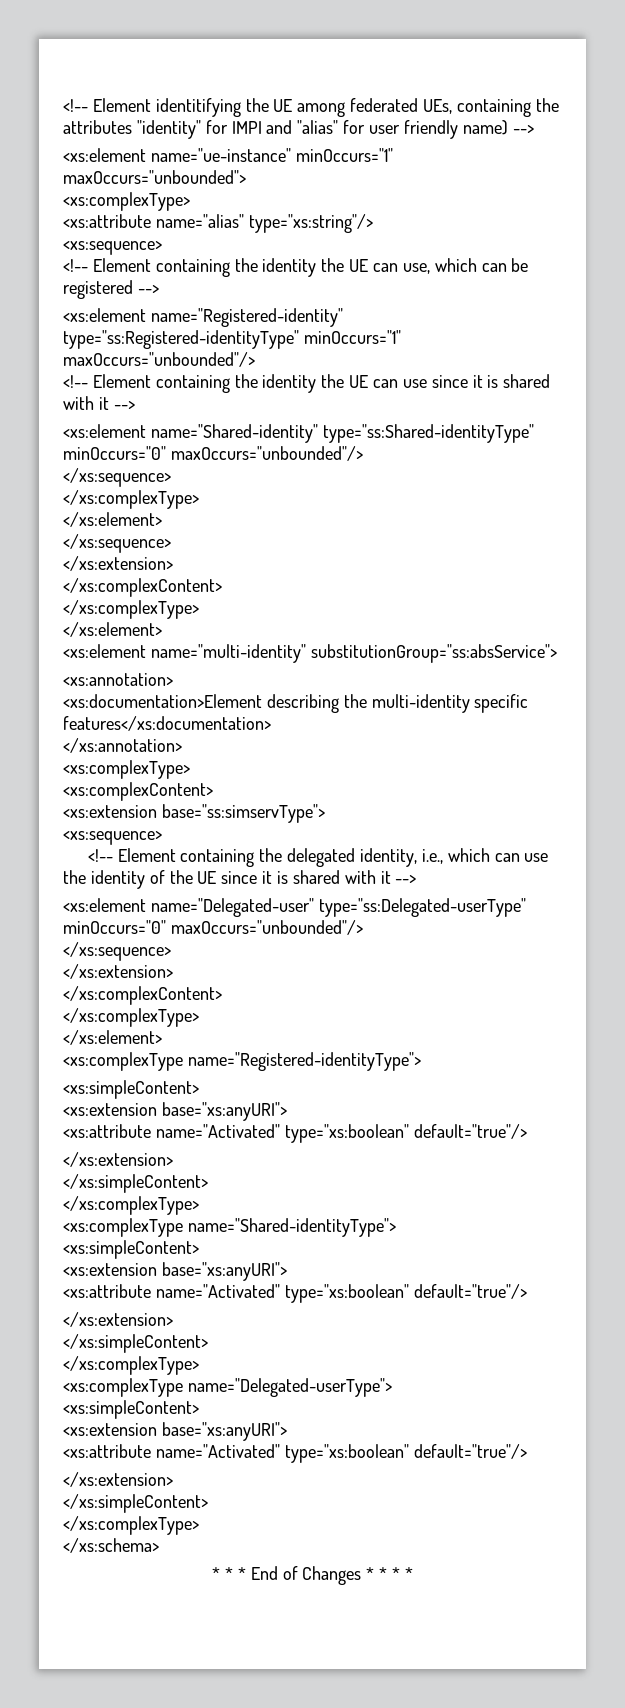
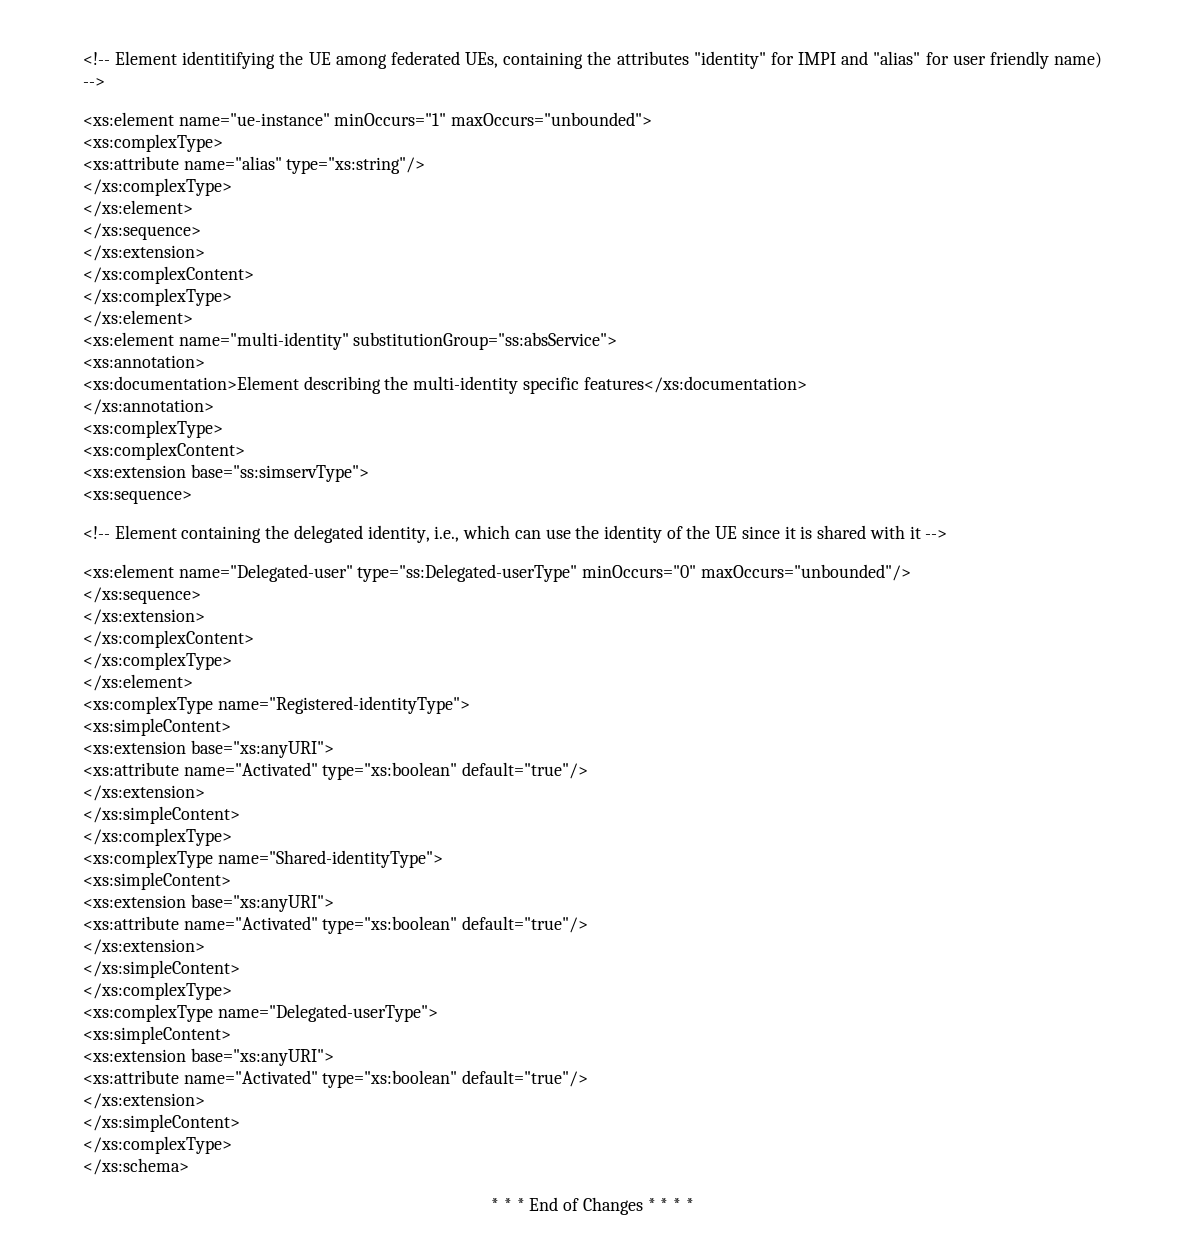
  <xs:attribute name="alias" type="xs:string"/>
- <xs:sequence>
- <!-- Element containing the identity the UE can use, which can be registered -->
- <xs:element name="Registered-identity" type="ss:Registered-identityType" minOccurs="1" maxOccurs="unbounded"/>
- <!-- Element containing the identity the UE can use since it is shared with it -->
- <xs:element name="Shared-identity" type="ss:Shared-identityType" minOccurs="0" maxOccurs="unbounded"/>
- </xs:sequence>

